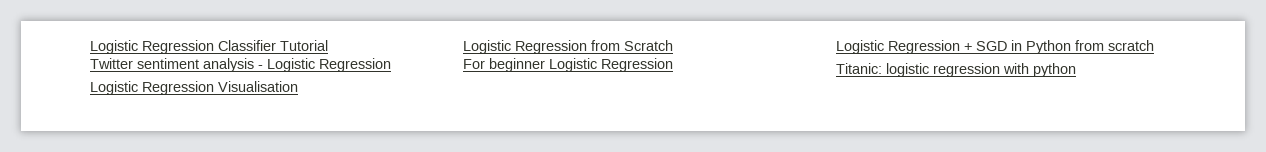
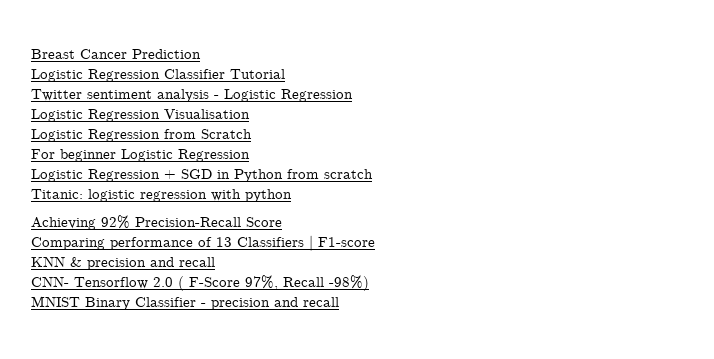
+ Breast Cancer Prediction
+ Achieving 92% Precision-Recall Score
+ Comparing performance of 13 Classifiers | F1-score
+ KNN & precision and recall
+ CNN- Tensorflow 2.0 ( F-Score 97%, Recall -98%)
+ MNIST Binary Classifier - precision and recall

